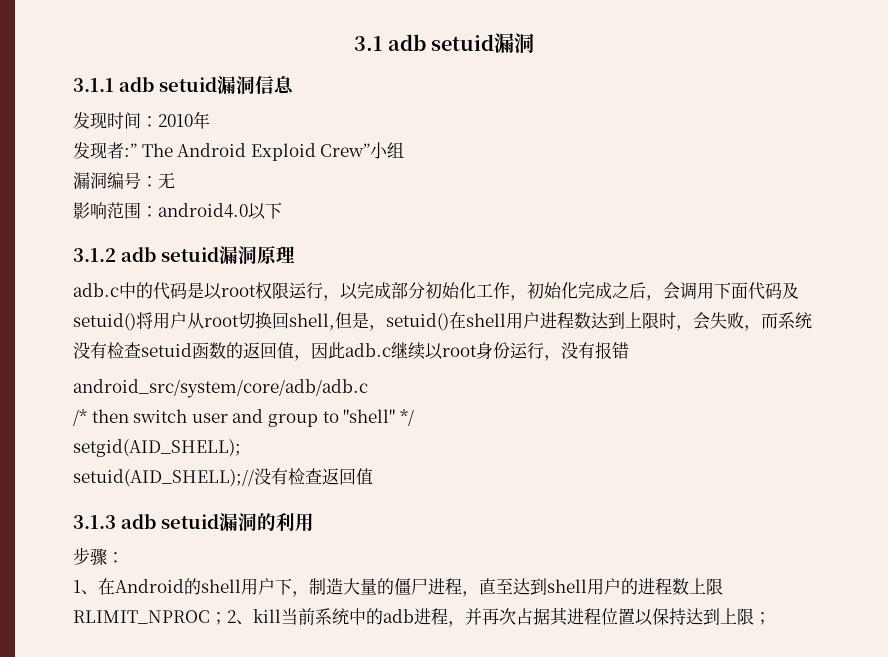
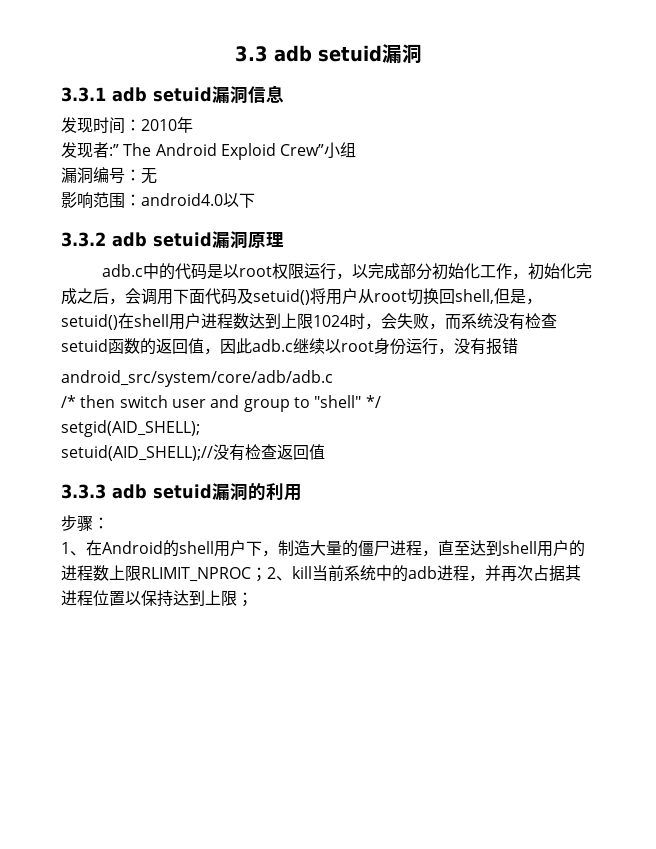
- 3.1 adb setuid漏洞
+ 3.3 adb setuid漏洞
- 3.1.1 adb setuid漏洞信息
+ 3.3.1 adb setuid漏洞信息
- 3.1.2 adb setuid漏洞原理
+ 3.3.2 adb setuid漏洞原理
- adb.c中的代码是以root权限运行，以完成部分初始化工作，初始化完成之后，会调用下面代码及setuid()将用户从root切换回shell,但是，setuid()在shell用户进程数达到上限时，会失败，而系统没有检查setuid函数的返回值，因此adb.c继续以root身份运行，没有报错
+ adb.c中的代码是以root权限运行，以完成部分初始化工作，初始化完成之后，会调用下面代码及setuid()将用户从root切换回shell,但是，setuid()在shell用户进程数达到上限1024时，会失败，而系统没有检查setuid函数的返回值，因此adb.c继续以root身份运行，没有报错
- 3.1.3 adb setuid漏洞的利用
+ 3.3.3 adb setuid漏洞的利用

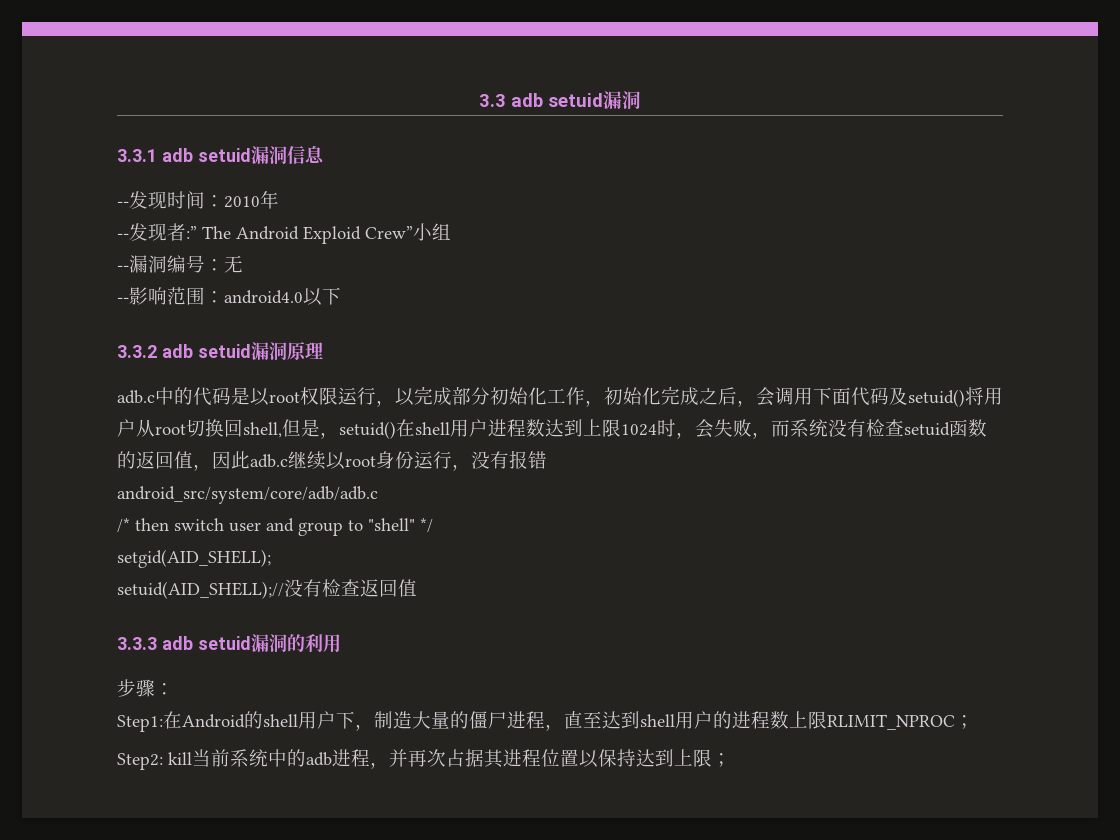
- 发现时间：2010年
+ --发现时间：2010年
- 发现者:” The Android Exploid Crew”小组
+ --发现者:” The Android Exploid Crew”小组
- 漏洞编号：无
+ --漏洞编号：无
- 影响范围：android4.0以下
+ --影响范围：android4.0以下
- 1、在Android的shell用户下，制造大量的僵尸进程，直至达到shell用户的进程数上限RLIMIT_NPROC；2、kill当前系统中的adb进程，并再次占据其进程位置以保持达到上限；
+ Step1:在Android的shell用户下，制造大量的僵尸进程，直至达到shell用户的进程数上限RLIMIT_NPROC；
+ Step2: kill当前系统中的adb进程，并再次占据其进程位置以保持达到上限；

